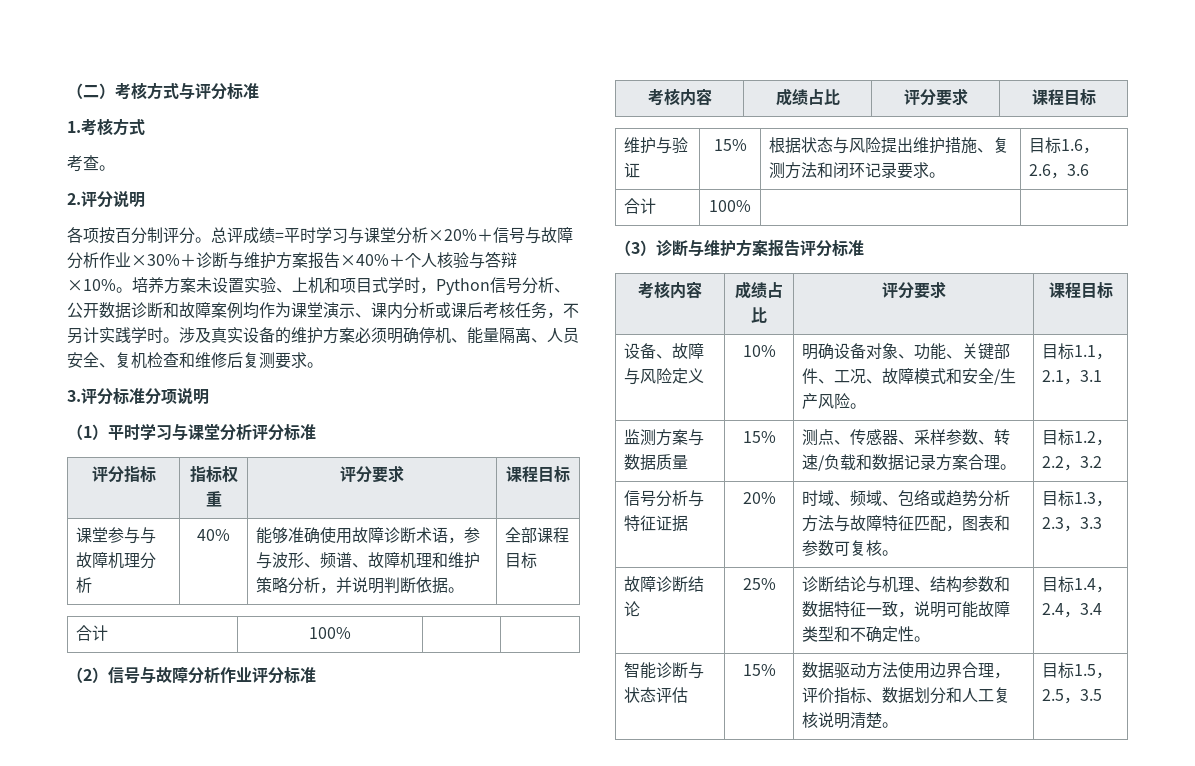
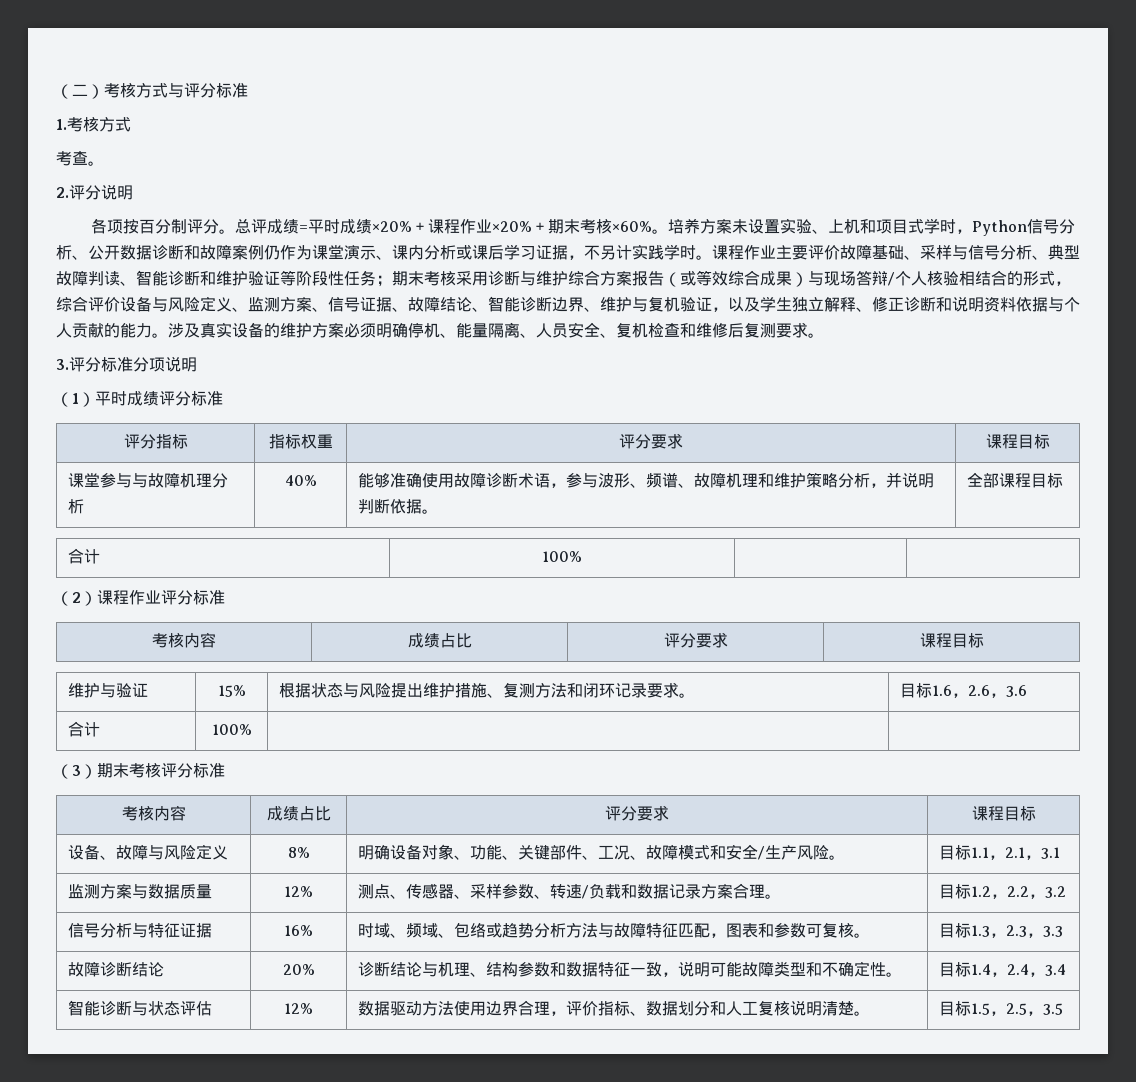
- 总评成绩=平时学习与课堂分析×20%＋信号与故障分析作业×30%＋诊断与维护方案报告×40%＋个人核验与答辩×10%。
+ 总评成绩=平时成绩×20%＋课程作业×20%＋期末考核×60%。
- 培养方案未设置实验、上机和项目式学时，Python信号分析、公开数据诊断和故障案例均作为课堂演示、课内分析或课后考核任务，不另计实践学时。
+ 培养方案未设置实验、上机和项目式学时，Python信号分析、公开数据诊断和故障案例仍作为课堂演示、课内分析或课后学习证据，不另计实践学时。
+ 课程作业主要评价故障基础、采样与信号分析、典型故障判读、智能诊断和维护验证等阶段性任务；期末考核采用诊断与维护综合方案报告（或等效综合成果）与现场答辩/个人核验相结合的形式，综合评价设备与风险定义、监测方案、信号证据、故障结论、智能诊断边界、维护与复机验证，以及学生独立解释、修正诊断和说明资料依据与个人贡献的能力。
- （1）平时学习与课堂分析评分标准
+ （1）平时成绩评分标准
- （2）信号与故障分析作业评分标准
+ （2）课程作业评分标准
- （3）诊断与维护方案报告评分标准
+ （3）期末考核评分标准
- 设备、故障与风险定义 | 10% | 明确设备对象、功能、关键部件、工况、故障模式和安全/生产风险。 | 目标1.1，2.1，3.1
+ 设备、故障与风险定义 | 8% | 明确设备对象、功能、关键部件、工况、故障模式和安全/生产风险。 | 目标1.1，2.1，3.1
- 监测方案与数据质量 | 15% | 测点、传感器、采样参数、转速/负载和数据记录方案合理。 | 目标1.2，2.2，3.2
+ 监测方案与数据质量 | 12% | 测点、传感器、采样参数、转速/负载和数据记录方案合理。 | 目标1.2，2.2，3.2
- 信号分析与特征证据 | 20% | 时域、频域、包络或趋势分析方法与故障特征匹配，图表和参数可复核。 | 目标1.3，2.3，3.3
+ 信号分析与特征证据 | 16% | 时域、频域、包络或趋势分析方法与故障特征匹配，图表和参数可复核。 | 目标1.3，2.3，3.3
- 故障诊断结论 | 25% | 诊断结论与机理、结构参数和数据特征一致，说明可能故障类型和不确定性。 | 目标1.4，2.4，3.4
+ 故障诊断结论 | 20% | 诊断结论与机理、结构参数和数据特征一致，说明可能故障类型和不确定性。 | 目标1.4，2.4，3.4
- 智能诊断与状态评估 | 15% | 数据驱动方法使用边界合理，评价指标、数据划分和人工复核说明清楚。 | 目标1.5，2.5，3.5
+ 智能诊断与状态评估 | 12% | 数据驱动方法使用边界合理，评价指标、数据划分和人工复核说明清楚。 | 目标1.5，2.5，3.5

